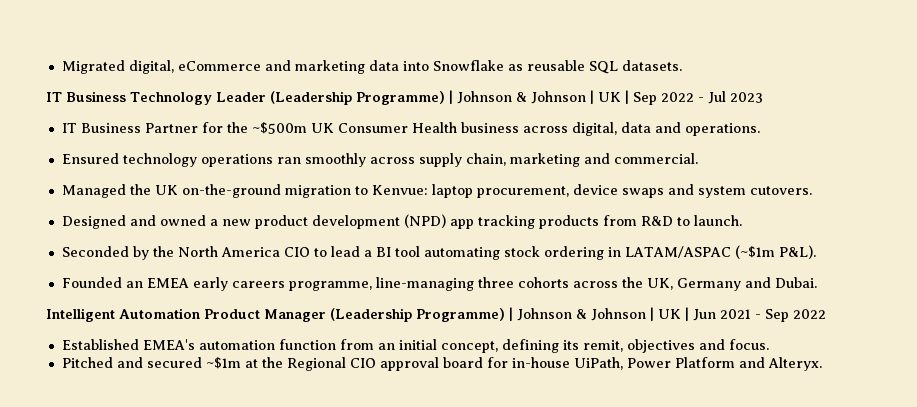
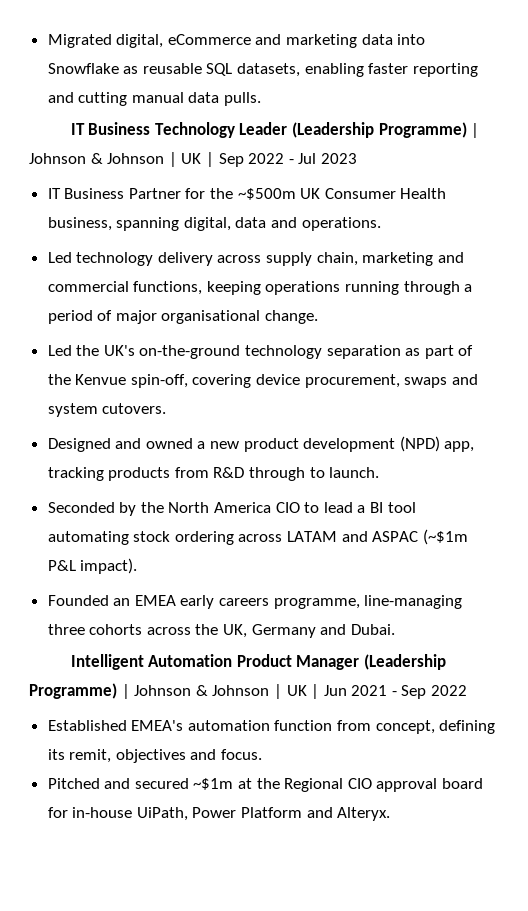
- Migrated digital, eCommerce and marketing data into Snowflake as reusable SQL datasets.
+ Migrated digital, eCommerce and marketing data into Snowflake as reusable SQL datasets, enabling faster reporting and cutting manual data pulls.
- IT Business Partner for the ~$500m UK Consumer Health business across digital, data and operations.
+ IT Business Partner for the ~$500m UK Consumer Health business, spanning digital, data and operations.
- Ensured technology operations ran smoothly across supply chain, marketing and commercial.
- Managed the UK on-the-ground migration to Kenvue: laptop procurement, device swaps and system cutovers.
+ Led technology delivery across supply chain, marketing and commercial functions, keeping operations running through a period of major organisational change.
+ Led the UK's on-the-ground technology separation as part of the Kenvue spin-off, covering device procurement, swaps and system cutovers.
- Designed and owned a new product development (NPD) app tracking products from R&D to launch.
+ Designed and owned a new product development (NPD) app, tracking products from R&D through to launch.
- Seconded by the North America CIO to lead a BI tool automating stock ordering in LATAM/ASPAC (~$1m P&L).
+ Seconded by the North America CIO to lead a BI tool automating stock ordering across LATAM and ASPAC (~$1m P&L impact).
- Established EMEA's automation function from an initial concept, defining its remit, objectives and focus.
+ Established EMEA's automation function from concept, defining its remit, objectives and focus.

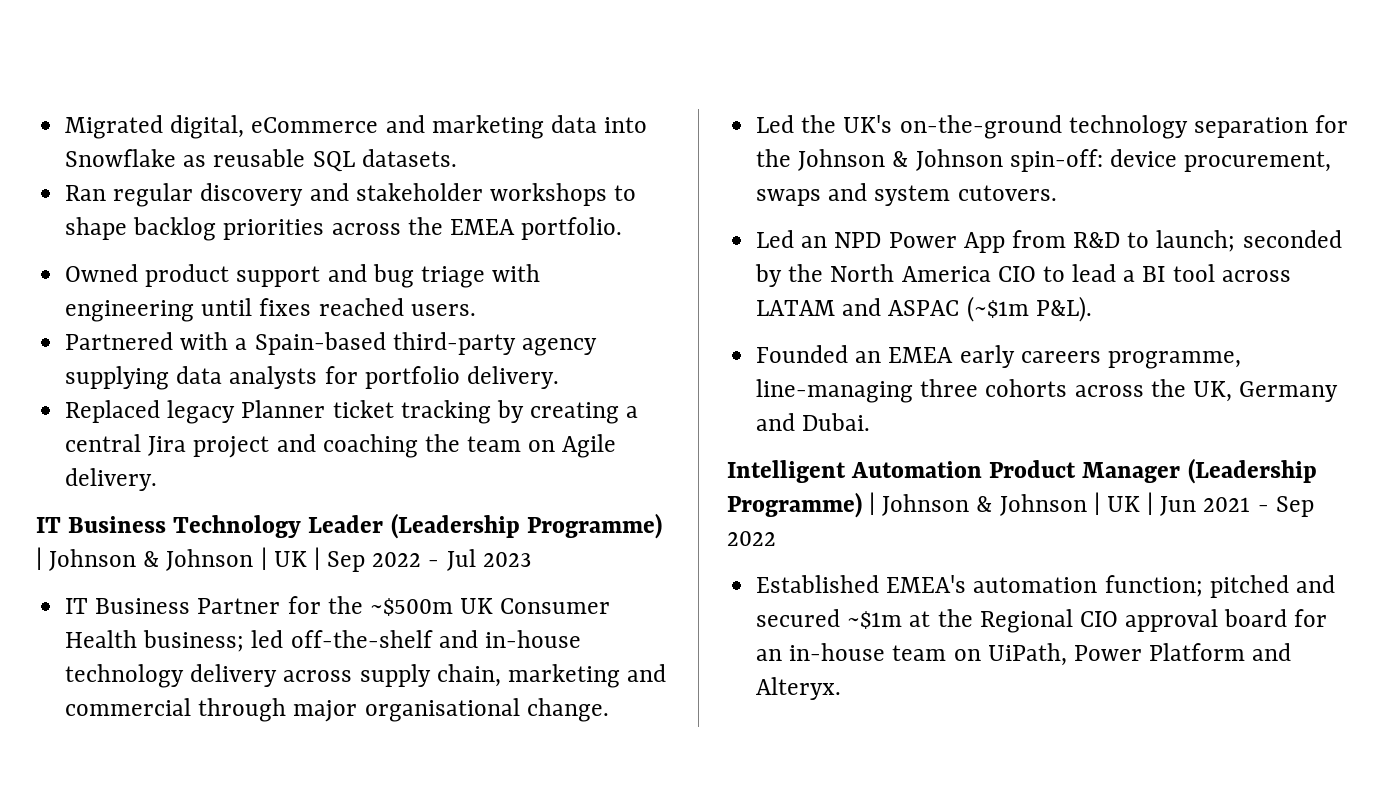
- Migrated digital, eCommerce and marketing data into Snowflake as reusable SQL datasets, enabling faster reporting and cutting manual data pulls.
+ Migrated digital, eCommerce and marketing data into Snowflake as reusable SQL datasets.
+ Ran regular discovery and stakeholder workshops to shape backlog priorities across the EMEA portfolio.
+ Owned product support and bug triage with engineering until fixes reached users.
+ Partnered with a Spain-based third-party agency supplying data analysts for portfolio delivery.
+ Replaced legacy Planner ticket tracking by creating a central Jira project and coaching the team on Agile delivery.
- IT Business Partner for the ~$500m UK Consumer Health business, spanning digital, data and operations.
- Led technology delivery across supply chain, marketing and commercial functions, keeping operations running through a period of major organisational change.
+ IT Business Partner for the ~$500m UK Consumer Health business; led off-the-shelf and in-house technology delivery across supply chain, marketing and commercial through major organisational change.
- Led the UK's on-the-ground technology separation as part of the Kenvue spin-off, covering device procurement, swaps and system cutovers.
+ Led the UK's on-the-ground technology separation for the Johnson & Johnson spin-off: device procurement, swaps and system cutovers.
- Designed and owned a new product development (NPD) app, tracking products from R&D through to launch.
- Seconded by the North America CIO to lead a BI tool automating stock ordering across LATAM and ASPAC (~$1m P&L impact).
+ Led an NPD Power App from R&D to launch; seconded by the North America CIO to lead a BI tool across LATAM and ASPAC (~$1m P&L).
- Established EMEA's automation function from concept, defining its remit, objectives and focus.
- Pitched and secured ~$1m at the Regional CIO approval board for in-house UiPath, Power Platform and Alteryx.
+ Established EMEA's automation function; pitched and secured ~$1m at the Regional CIO approval board for an in-house team on UiPath, Power Platform and Alteryx.

